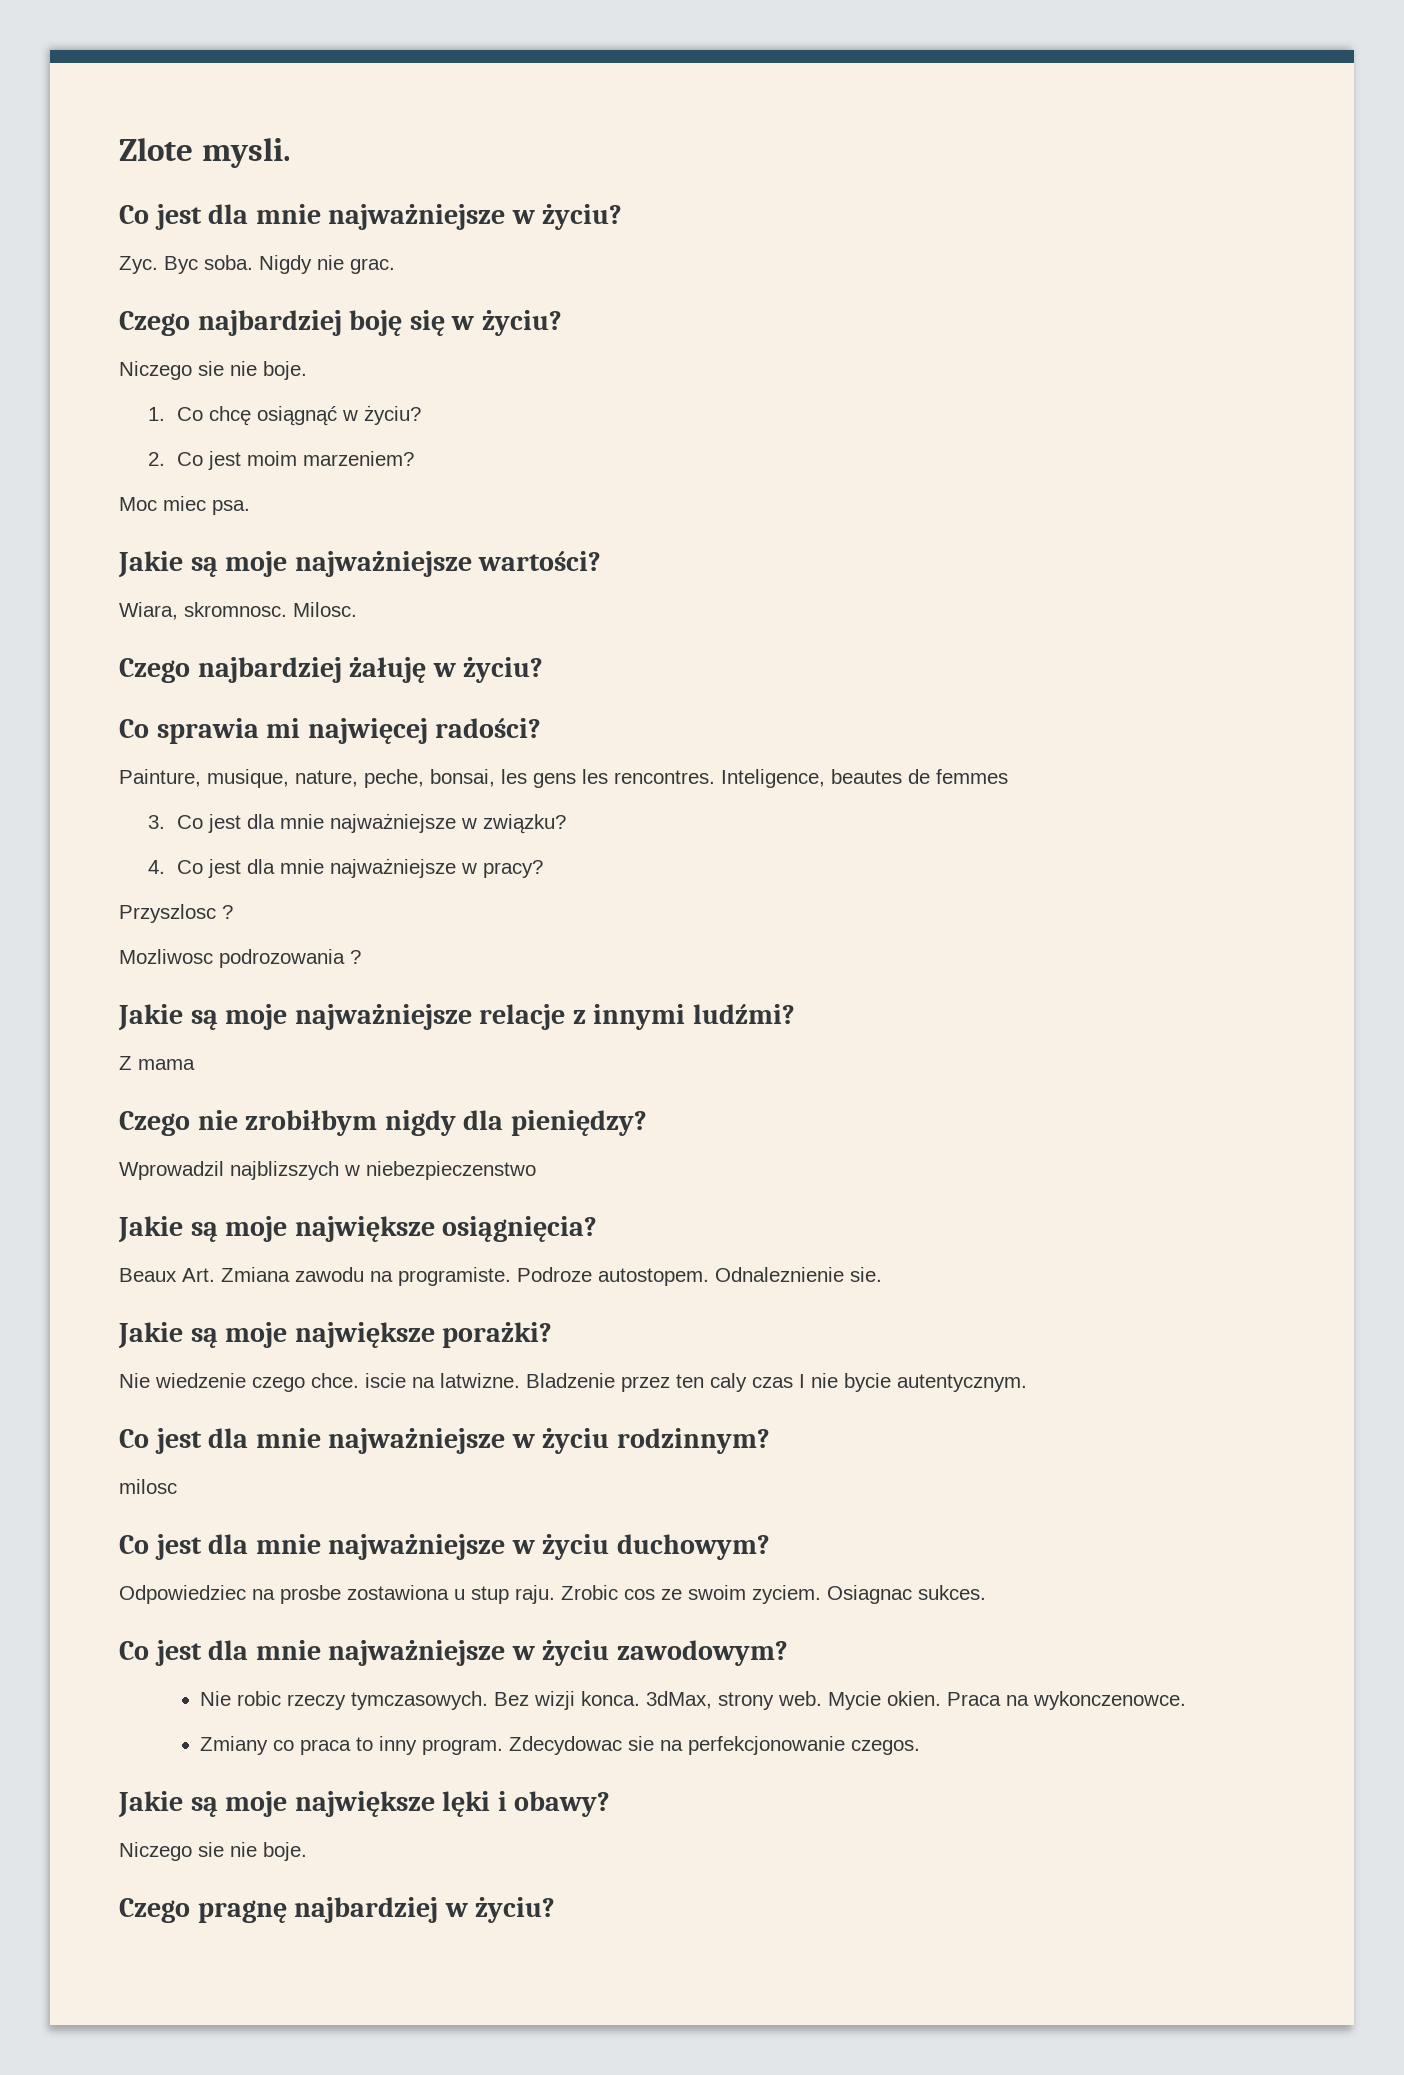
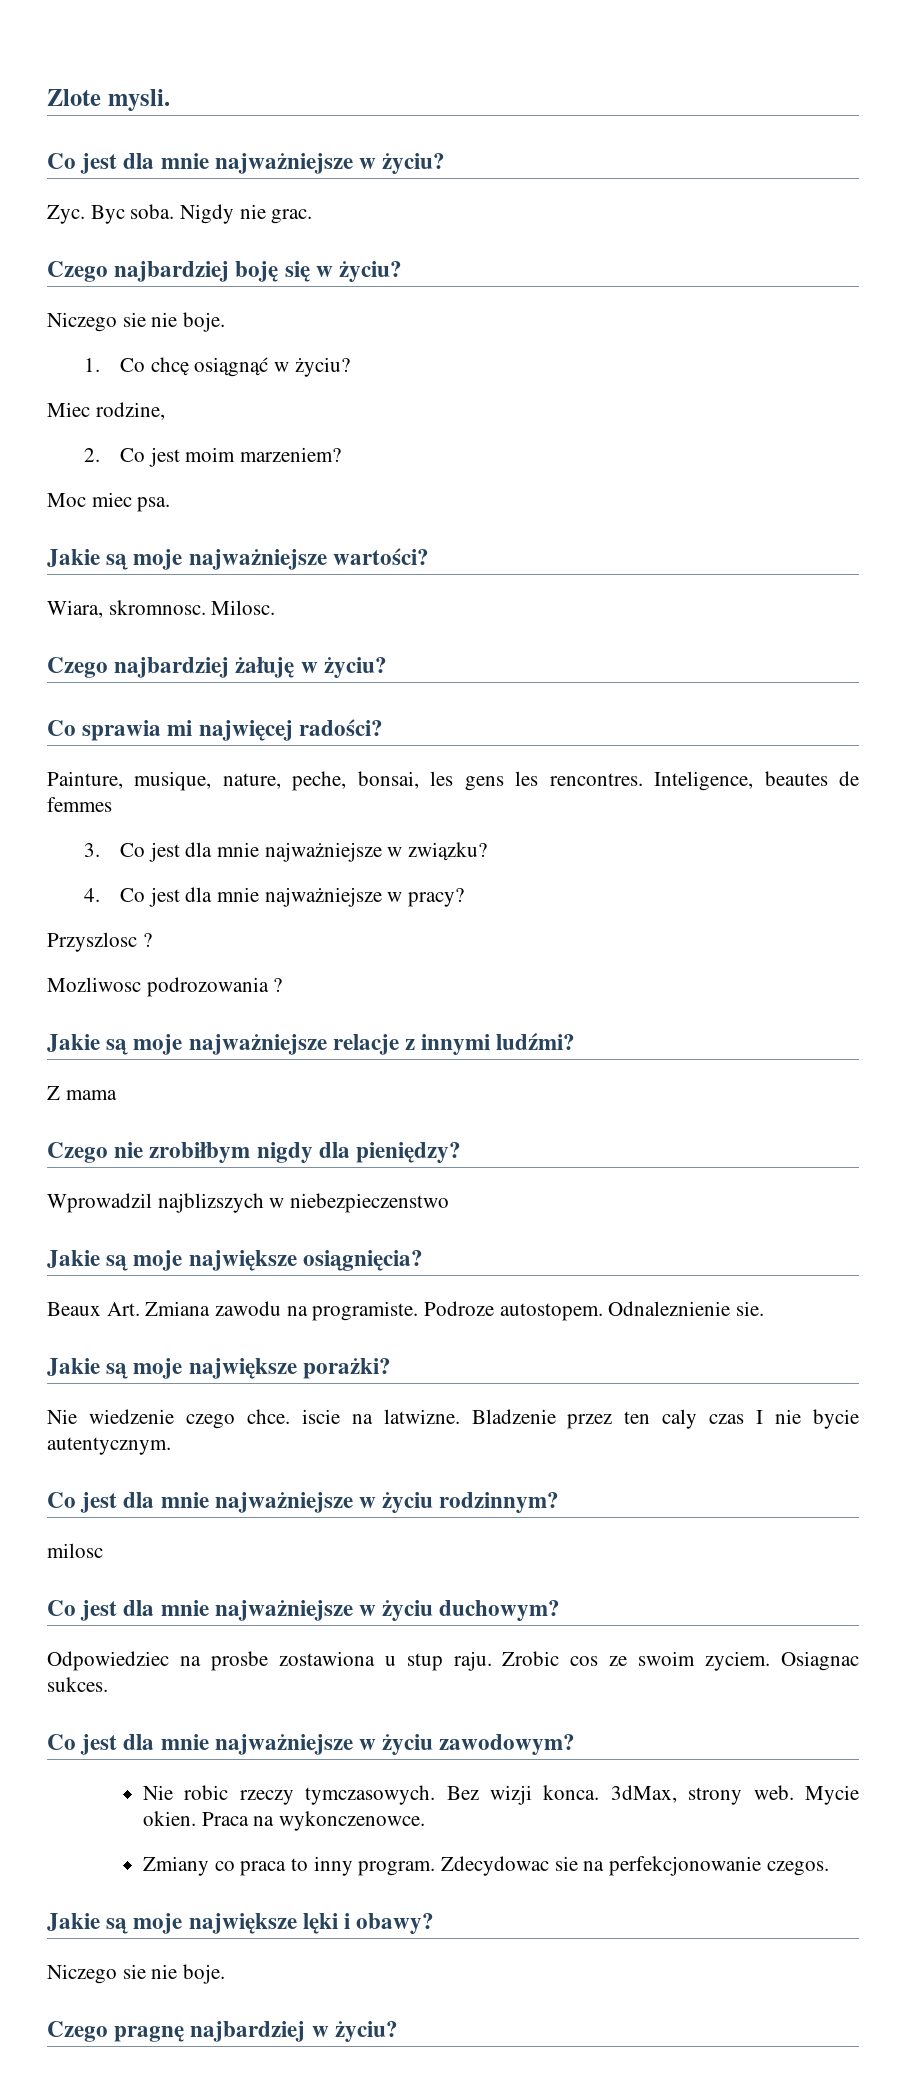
+ Miec rodzine,

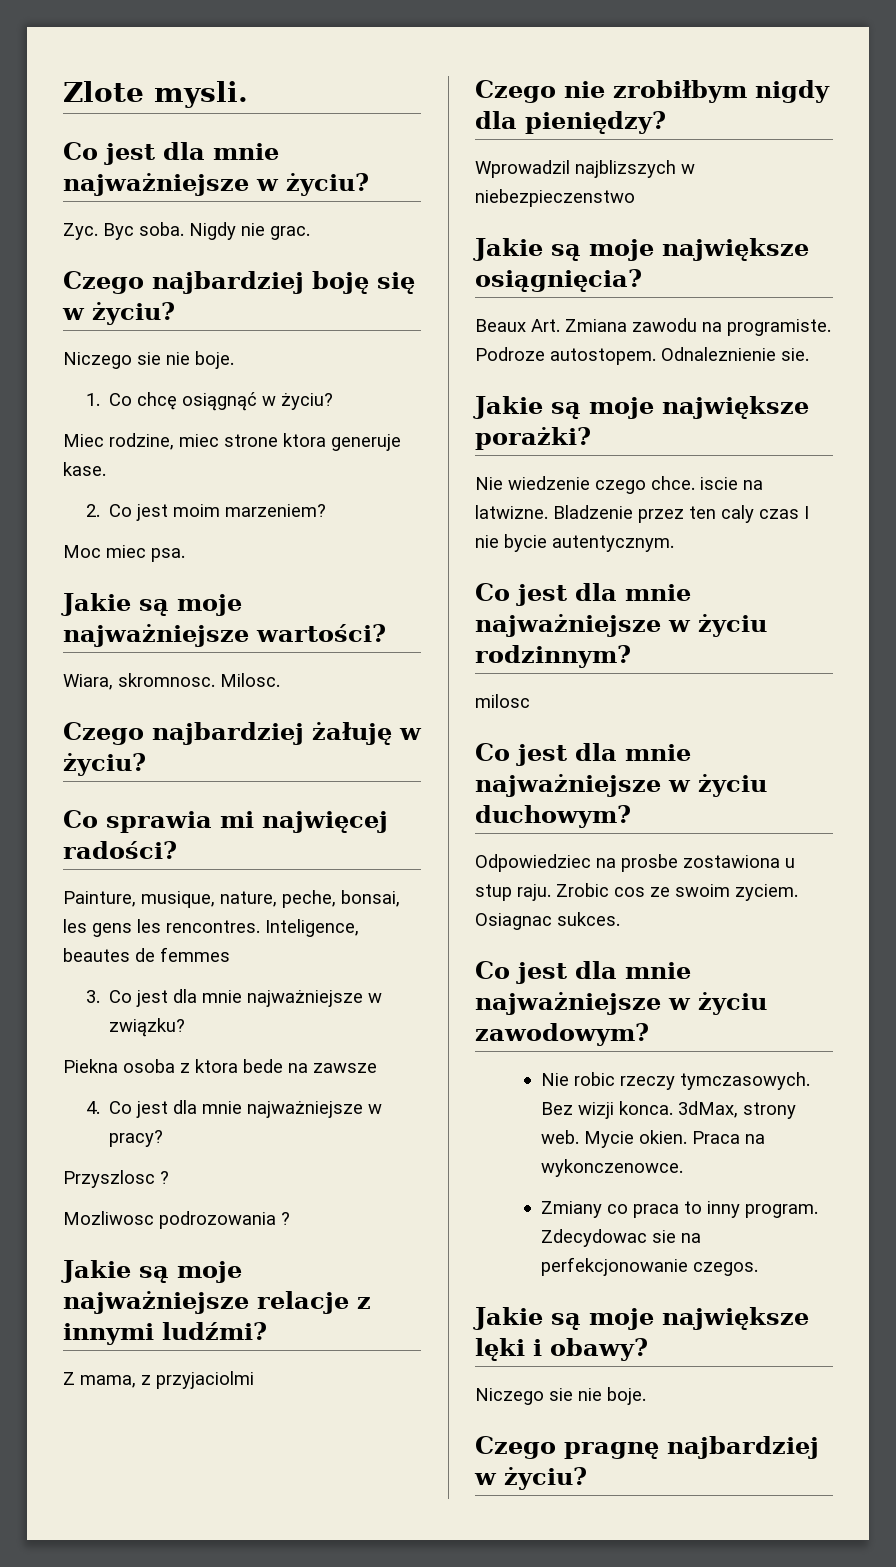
- Miec rodzine,
+ Miec rodzine, miec strone ktora generuje kase.
+ Piekna osoba z ktora bede na zawsze
- Z mama
+ Z mama, z przyjaciolmi

